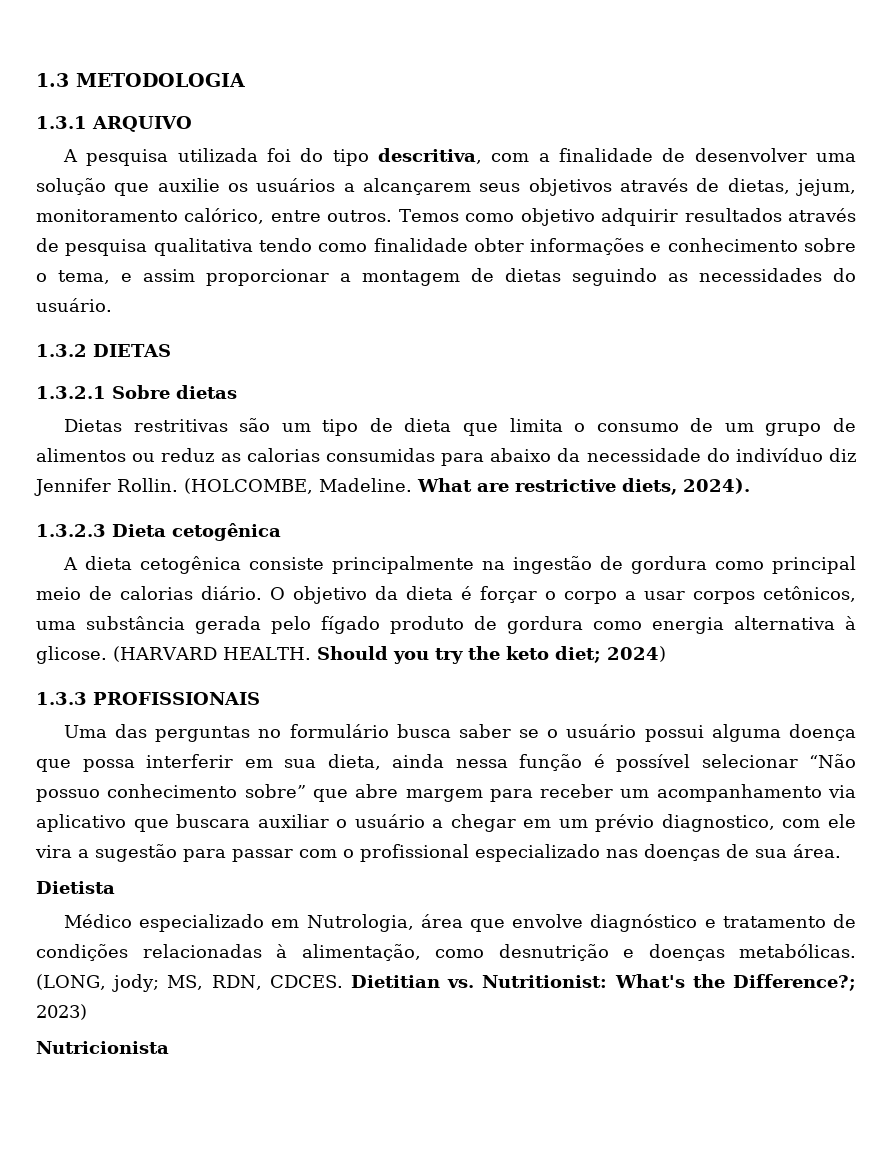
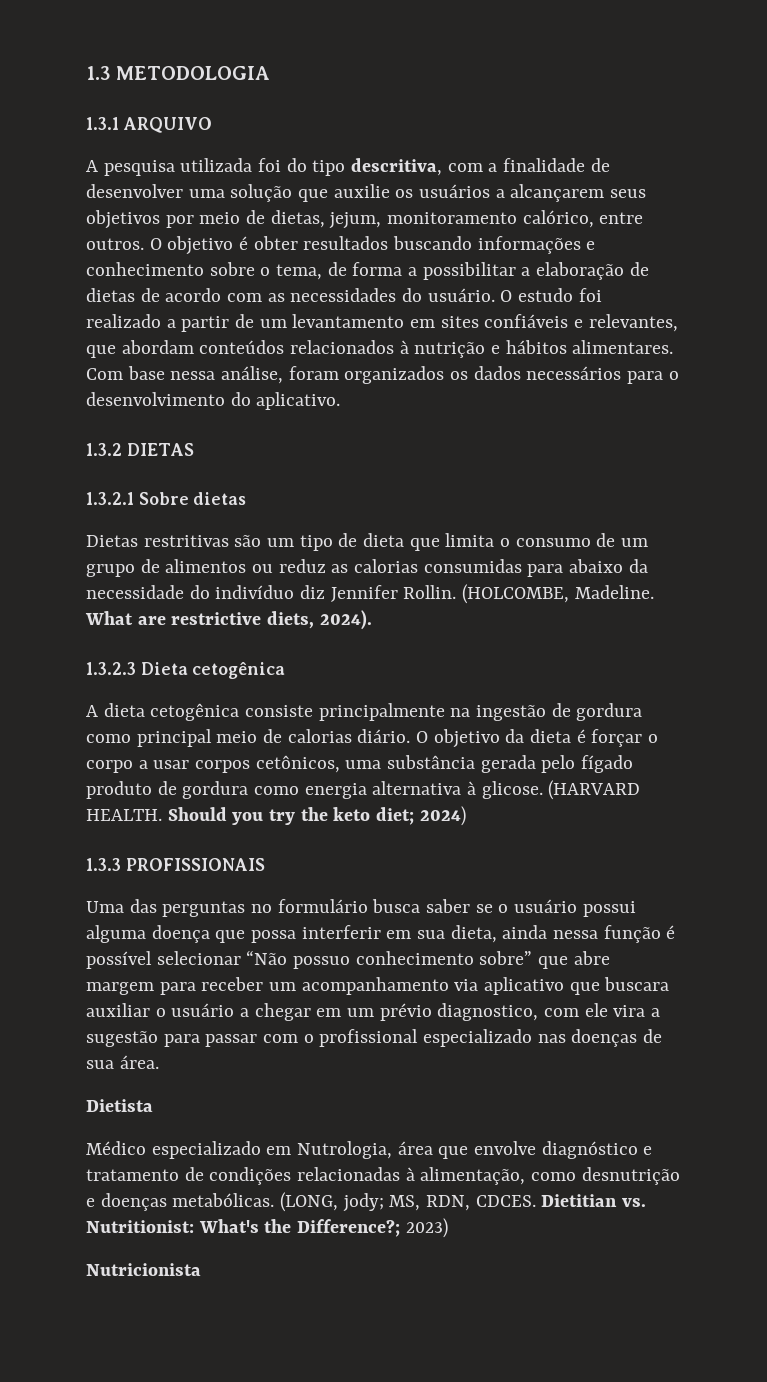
- A pesquisa utilizada foi do tipo descritiva, com a finalidade de desenvolver uma solução que auxilie os usuários a alcançarem seus objetivos através de dietas, jejum, monitoramento calórico, entre outros.
+ A pesquisa utilizada foi do tipo descritiva, com a finalidade de desenvolver uma solução que auxilie os usuários a alcançarem seus objetivos por meio de dietas, jejum, monitoramento calórico, entre outros.
- Temos como objetivo adquirir resultados através de pesquisa qualitativa tendo como finalidade obter informações e conhecimento sobre o tema, e assim proporcionar a montagem de dietas seguindo as necessidades do usuário.
+ O objetivo é obter resultados buscando informações e conhecimento sobre o tema, de forma a possibilitar a elaboração de dietas de acordo com as necessidades do usuário. O estudo foi realizado a partir de um levantamento em sites confiáveis e relevantes, que abordam conteúdos relacionados à nutrição e hábitos alimentares. Com base nessa análise, foram organizados os dados necessários para o desenvolvimento do aplicativo.

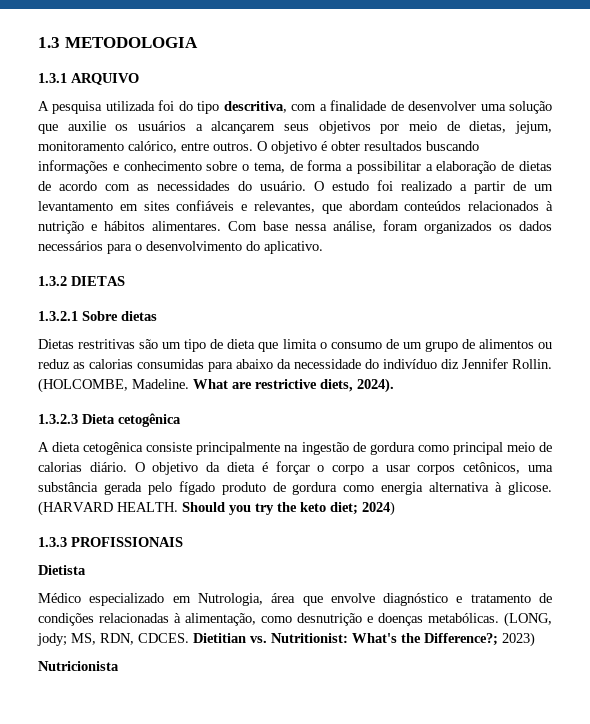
- Uma das perguntas no formulário busca saber se o usuário possui alguma doença que possa interferir em sua dieta, ainda nessa função é possível selecionar “Não possuo conhecimento sobre” que abre margem para receber um acompanhamento via aplicativo que buscara auxiliar o usuário a chegar em um prévio diagnostico, com ele vira a sugestão para passar com o profissional especializado nas doenças de sua área.

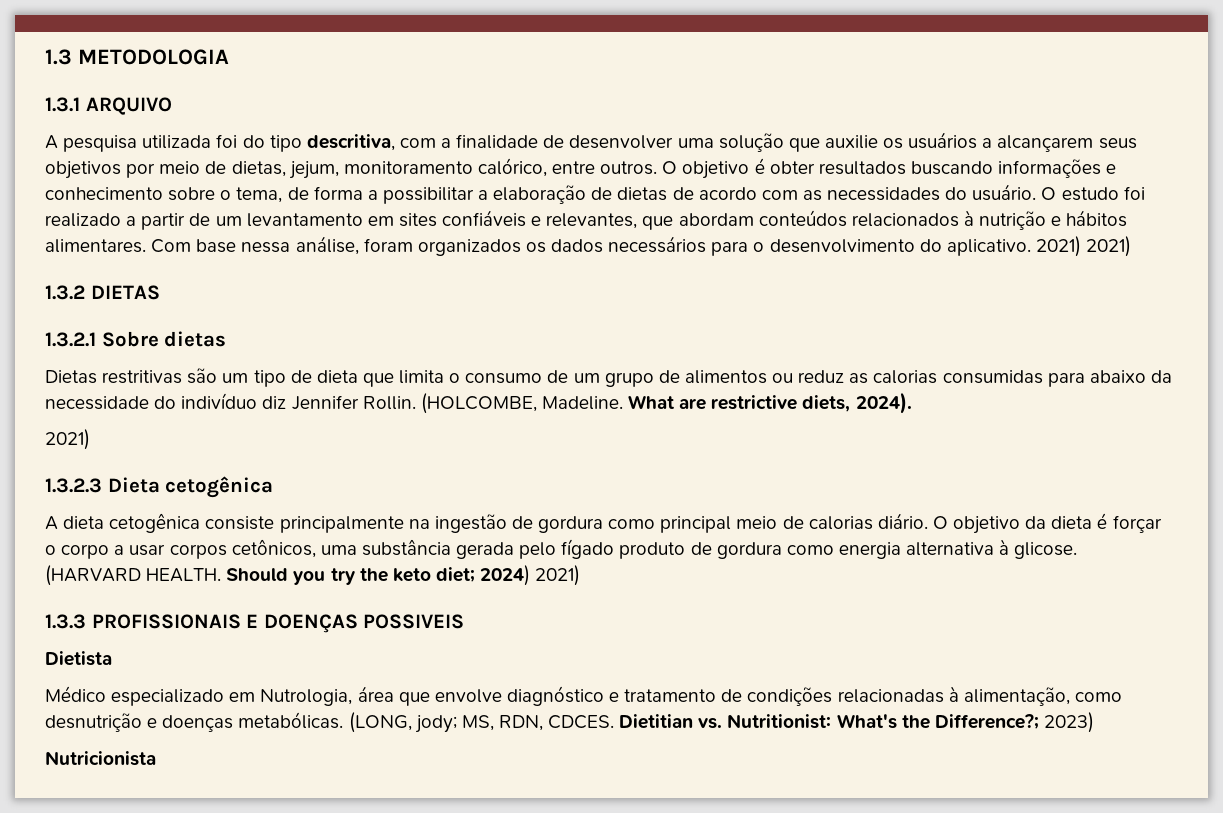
+ 2021) 2021)
  What are restrictive diets, 2024).
+ 2021)
- Should you try the keto diet; 2024)
+ Should you try the keto diet; 2024) 2021)
- 1.3.3 PROFISSIONAIS
+ 1.3.3 PROFISSIONAIS E DOENÇAS POSSIVEIS

